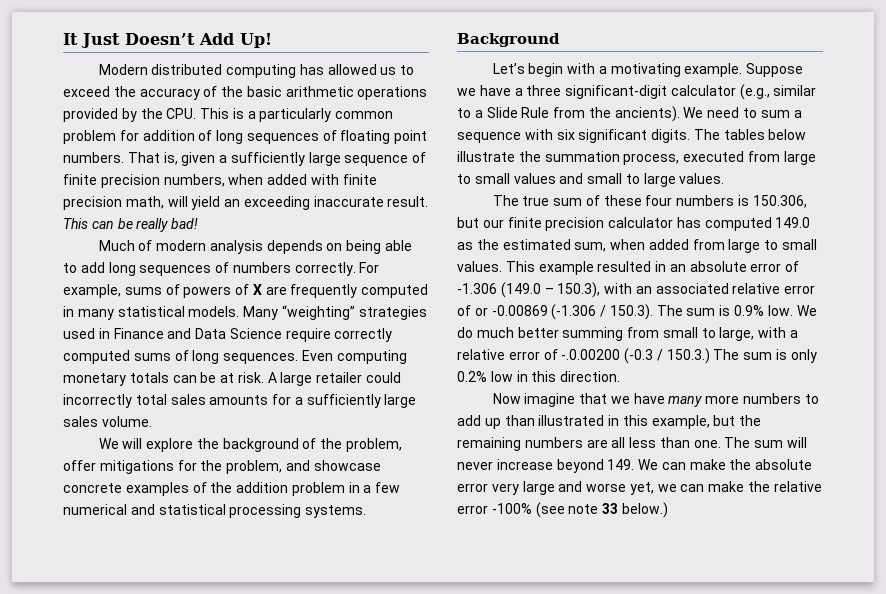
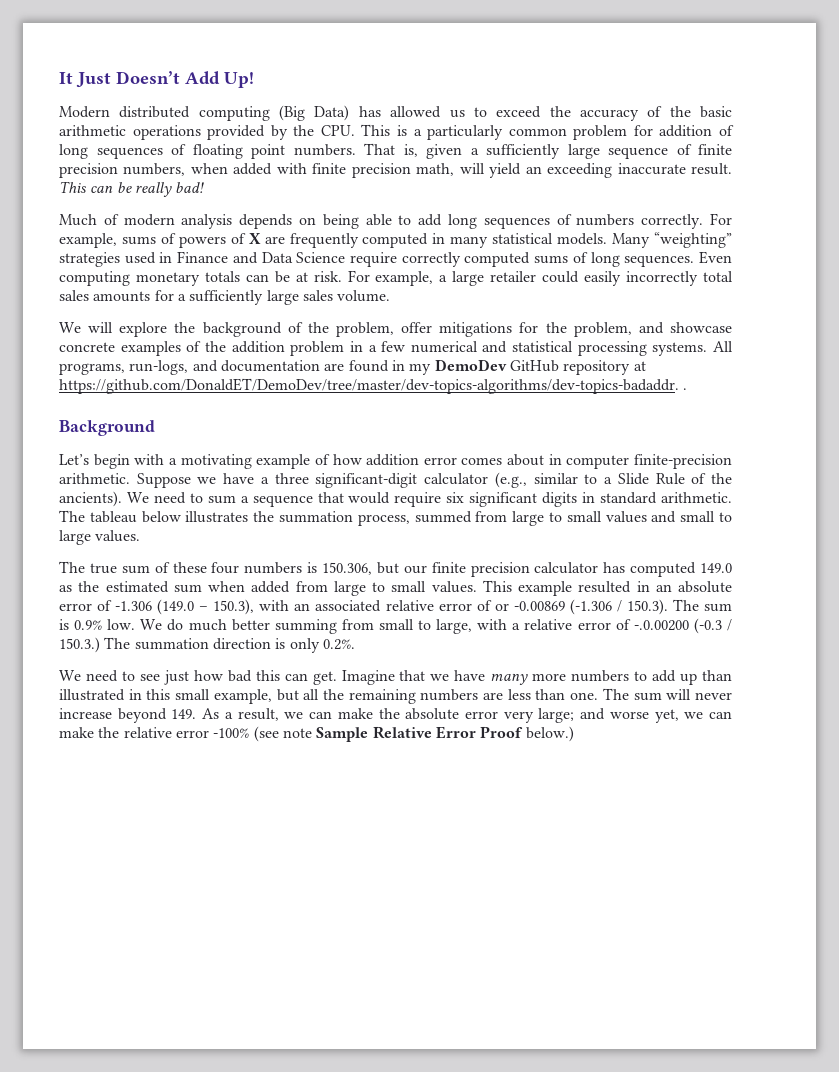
- Modern distributed computing has allowed us to exceed the accuracy of the basic arithmetic operations provided by the CPU. This is a particularly common problem for addition of long sequences of floating point numbers.
+ Modern distributed computing (Big Data) has allowed us to exceed the accuracy of the basic arithmetic operations provided by the CPU. This is a particularly common problem for addition of long sequences of floating point numbers.
- A large retailer could incorrectly total sales amounts for a sufficiently large sales volume.
+ For example, a large retailer could easily incorrectly total sales amounts for a sufficiently large sales volume.
+ All programs, run-logs, and documentation are found in my DemoDev GitHub repository at https://github.com/DonaldET/DemoDev/tree/master/dev-topics-algorithms/dev-topics-badaddr. .
- Let’s begin with a motivating example.
+ Let’s begin with a motivating example of how addition error comes about in computer finite-precision arithmetic.
- Suppose we have a three significant-digit calculator (e.g., similar to a Slide Rule from the ancients).
+ Suppose we have a three significant-digit calculator (e.g., similar to a Slide Rule of the ancients).
- We need to sum a sequence with six significant digits. The tables below illustrate the summation process, executed from large to small values and small to large values.
+ We need to sum a sequence that would require six significant digits in standard arithmetic. The tableau below illustrates the summation process, summed from large to small values and small to large values.
- The true sum of these four numbers is 150.306, but our finite precision calculator has computed 149.0 as the estimated sum, when added from large to small values.
+ The true sum of these four numbers is 150.306, but our finite precision calculator has computed 149.0 as the estimated sum when added from large to small values.
- We do much better summing from small to large, with a relative error of -.0.00200 (-0.3 / 150.3.) The sum is only 0.2% low in this direction.
- Now imagine that we have many more numbers to add up than illustrated in this example, but the remaining numbers are all less than one.
+ We do much better summing from small to large, with a relative error of -.0.00200 (-0.3 / 150.3.) The summation direction is only 0.2%.
+ We need to see just how bad this can get. Imagine that we have many more numbers to add up than illustrated in this small example, but all the remaining numbers are less than one.
- The sum will never increase beyond 149. We can make the absolute error very large and worse yet, we can make the relative error -100% (see note 33 below.)
+ The sum will never increase beyond 149. As a result, we can make the absolute error very large; and worse yet, we can make the relative error -100% (see note Sample Relative Error Proof below.)

